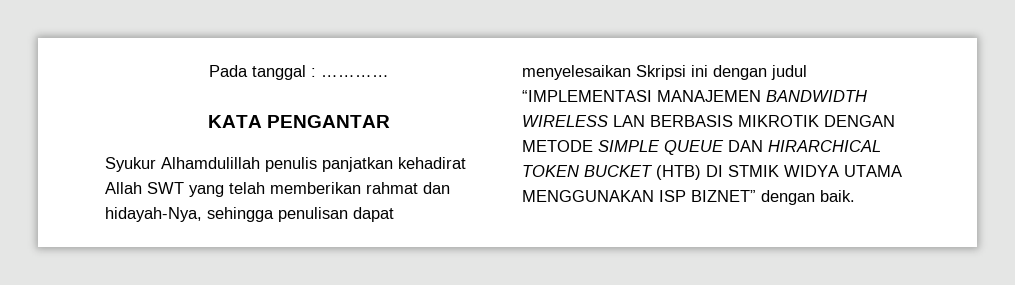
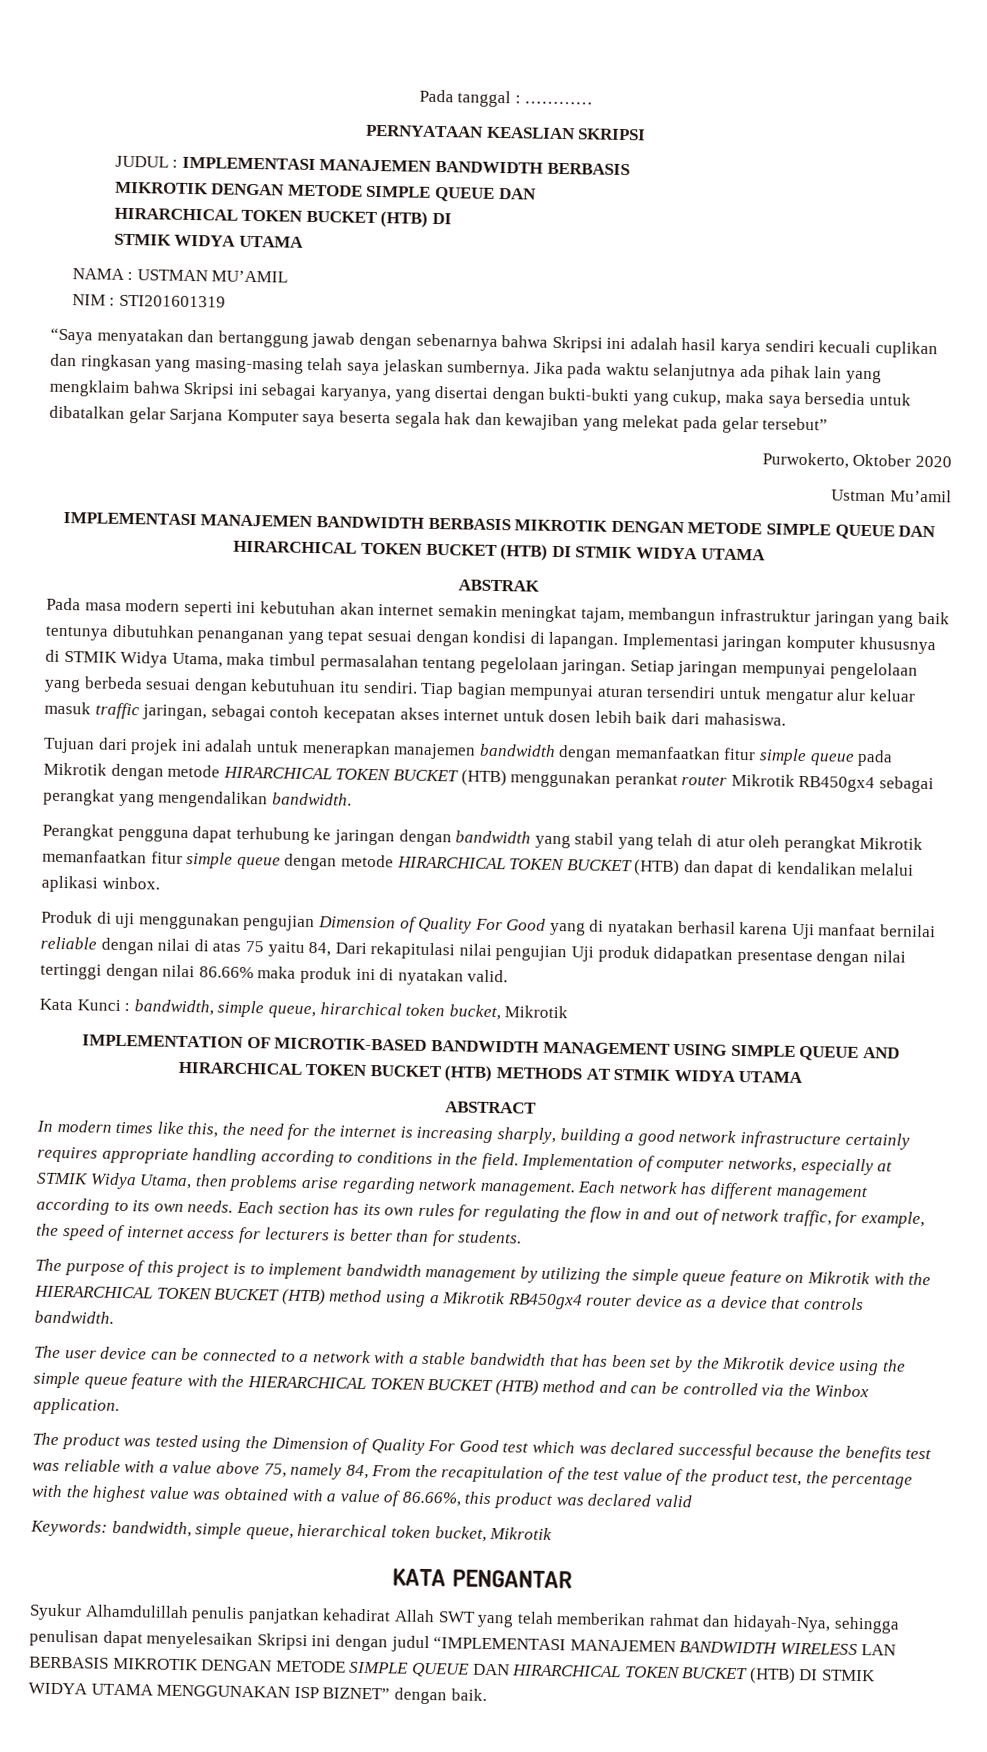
+ PERNYATAAN KEASLIAN SKRIPSI
+ JUDUL : IMPLEMENTASI MANAJEMEN BANDWIDTH BERBASIS
+ MIKROTIK DENGAN METODE SIMPLE QUEUE DAN
+ HIRARCHICAL TOKEN BUCKET (HTB) DI
+ STMIK WIDYA UTAMA
+ NAMA : USTMAN MU’AMIL
+ NIM : STI201601319
+ “Saya menyatakan dan bertanggung jawab dengan sebenarnya bahwa Skripsi ini adalah hasil karya sendiri kecuali cuplikan dan ringkasan yang masing-masing telah saya jelaskan sumbernya. Jika pada waktu selanjutnya ada pihak lain yang mengklaim bahwa Skripsi ini sebagai karyanya, yang disertai dengan bukti-bukti yang cukup, maka saya bersedia untuk dibatalkan gelar Sarjana Komputer saya beserta segala hak dan kewajiban yang melekat pada gelar tersebut”
+ Purwokerto, Oktober 2020
+ Ustman Mu’amil
+ IMPLEMENTASI MANAJEMEN BANDWIDTH BERBASIS MIKROTIK DENGAN METODE SIMPLE QUEUE DAN HIRARCHICAL TOKEN BUCKET (HTB) DI STMIK WIDYA UTAMA
+ ABSTRAK
+ Pada masa modern seperti ini kebutuhan akan internet semakin meningkat tajam, membangun infrastruktur jaringan yang baik tentunya dibutuhkan penanganan yang tepat sesuai dengan kondisi di lapangan. Implementasi jaringan komputer khususnya di STMIK Widya Utama, maka timbul permasalahan tentang pegelolaan jaringan. Setiap jaringan mempunyai pengelolaan yang berbeda sesuai dengan kebutuhuan itu sendiri. Tiap bagian mempunyai aturan tersendiri untuk mengatur alur keluar masuk traffic jaringan, sebagai contoh kecepatan akses internet untuk dosen lebih baik dari mahasiswa.
+ Tujuan dari projek ini adalah untuk menerapkan manajemen bandwidth dengan memanfaatkan fitur simple queue pada Mikrotik dengan metode HIRARCHICAL TOKEN BUCKET (HTB) menggunakan perankat router Mikrotik RB450gx4 sebagai perangkat yang mengendalikan bandwidth.
+ Perangkat pengguna dapat terhubung ke jaringan dengan bandwidth yang stabil yang telah di atur oleh perangkat Mikrotik memanfaatkan fitur simple queue dengan metode HIRARCHICAL TOKEN BUCKET (HTB) dan dapat di kendalikan melalui aplikasi winbox.
+ Produk di uji menggunakan pengujian Dimension of Quality For Good yang di nyatakan berhasil karena Uji manfaat bernilai reliable dengan nilai di atas 75 yaitu 84, Dari rekapitulasi nilai pengujian Uji produk didapatkan presentase dengan nilai tertinggi dengan nilai 86.66% maka produk ini di nyatakan valid.
+ Kata Kunci : bandwidth, simple queue, hirarchical token bucket, Mikrotik
+ IMPLEMENTATION OF MICROTIK-BASED BANDWIDTH MANAGEMENT USING SIMPLE QUEUE AND HIRARCHICAL TOKEN BUCKET (HTB) METHODS AT STMIK WIDYA UTAMA
+ ABSTRACT
+ In modern times like this, the need for the internet is increasing sharply, building a good network infrastructure certainly requires appropriate handling according to conditions in the field. Implementation of computer networks, especially at STMIK Widya Utama, then problems arise regarding network management. Each network has different management according to its own needs. Each section has its own rules for regulating the flow in and out of network traffic, for example, the speed of internet access for lecturers is better than for students.
+ The purpose of this project is to implement bandwidth management by utilizing the simple queue feature on Mikrotik with the HIERARCHICAL TOKEN BUCKET (HTB) method using a Mikrotik RB450gx4 router device as a device that controls bandwidth.
+ The user device can be connected to a network with a stable bandwidth that has been set by the Mikrotik device using the simple queue feature with the HIERARCHICAL TOKEN BUCKET (HTB) method and can be controlled via the Winbox application.
+ The product was tested using the Dimension of Quality For Good test which was declared successful because the benefits test was reliable with a value above 75, namely 84, From the recapitulation of the test value of the product test, the percentage with the highest value was obtained with a value of 86.66%, this product was declared valid
+ Keywords: bandwidth, simple queue, hierarchical token bucket, Mikrotik

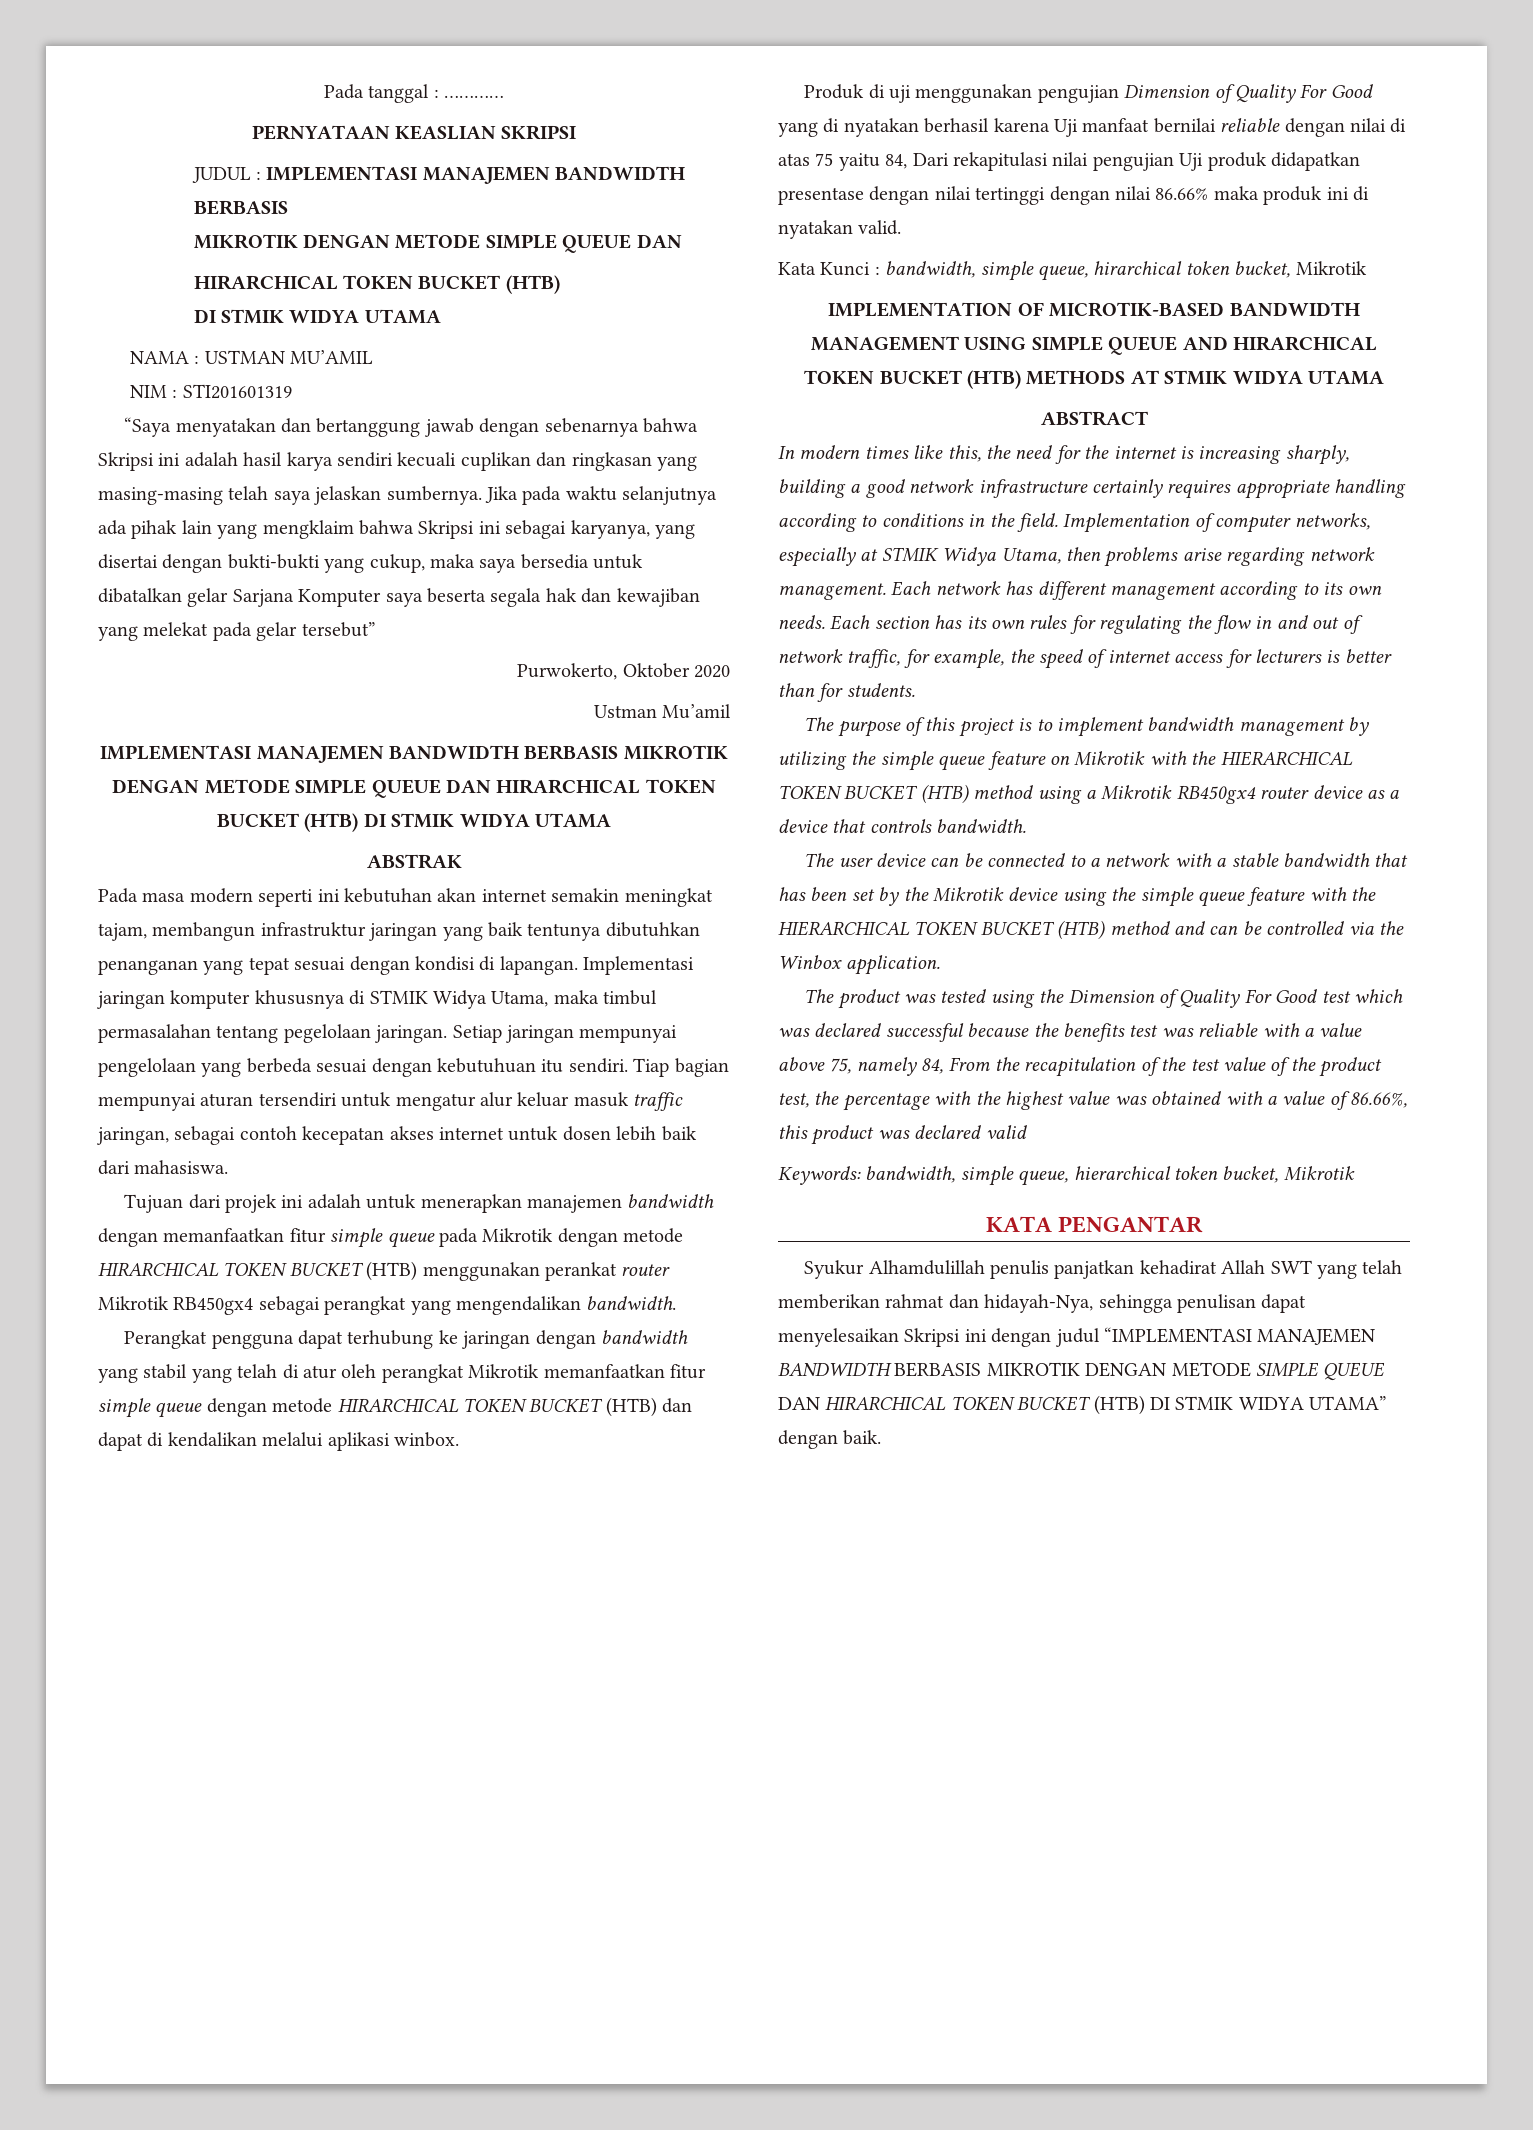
  JUDUL : IMPLEMENTASI MANAJEMEN BANDWIDTH BERBASIS
  MIKROTIK DENGAN METODE SIMPLE QUEUE DAN
- HIRARCHICAL TOKEN BUCKET (HTB) DI
- STMIK WIDYA UTAMA
+ HIRARCHICAL TOKEN BUCKET (HTB)
+ DI STMIK WIDYA UTAMA
- Syukur Alhamdulillah penulis panjatkan kehadirat Allah SWT yang telah memberikan rahmat dan hidayah-Nya, sehingga penulisan dapat menyelesaikan Skripsi ini dengan judul “IMPLEMENTASI MANAJEMEN BANDWIDTH WIRELESS LAN BERBASIS MIKROTIK DENGAN METODE SIMPLE QUEUE DAN HIRARCHICAL TOKEN BUCKET (HTB) DI STMIK WIDYA UTAMA MENGGUNAKAN ISP BIZNET” dengan baik.
+ Syukur Alhamdulillah penulis panjatkan kehadirat Allah SWT yang telah memberikan rahmat dan hidayah-Nya, sehingga penulisan dapat menyelesaikan Skripsi ini dengan judul “IMPLEMENTASI MANAJEMEN BANDWIDTH BERBASIS MIKROTIK DENGAN METODE SIMPLE QUEUE DAN HIRARCHICAL TOKEN BUCKET (HTB) DI STMIK WIDYA UTAMA” dengan baik.

